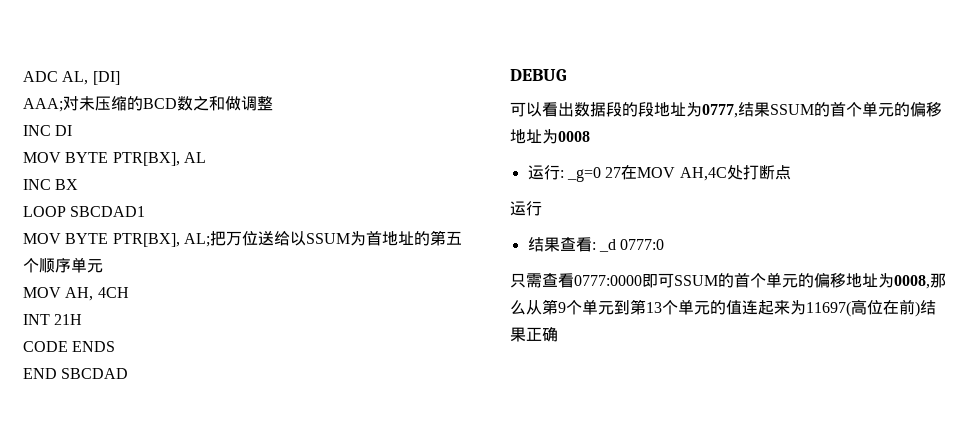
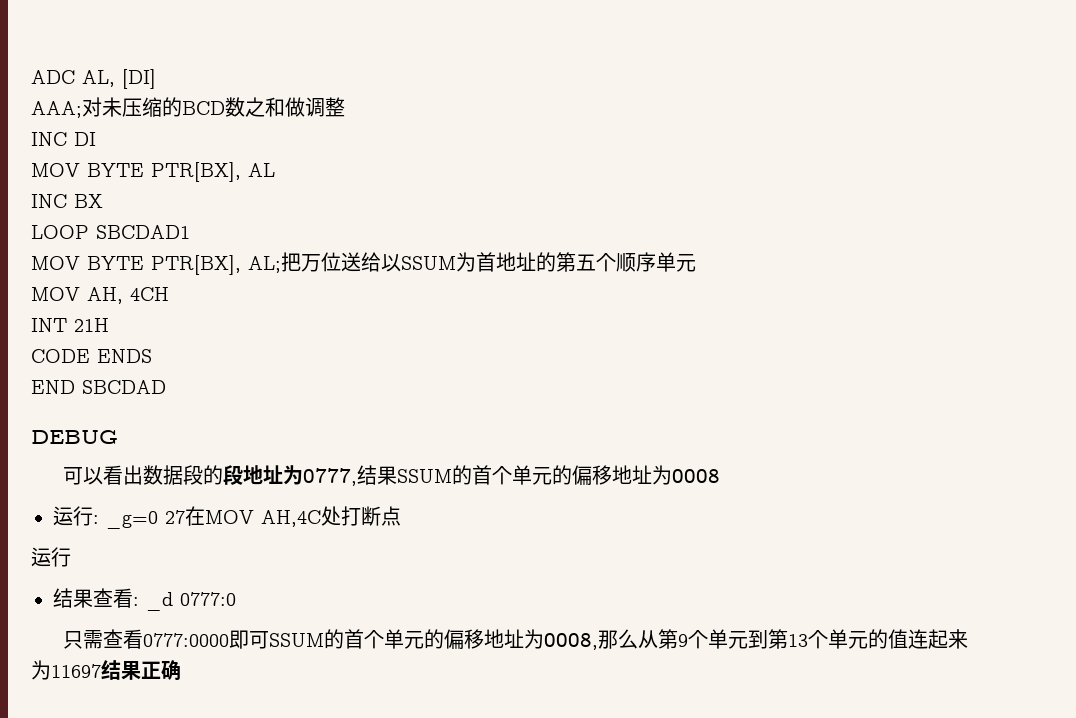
- 只需查看0777:0000即可SSUM的首个单元的偏移地址为0008,那么从第9个单元到第13个单元的值连起来为11697(高位在前)结果正确
+ 只需查看0777:0000即可SSUM的首个单元的偏移地址为0008,那么从第9个单元到第13个单元的值连起来为11697结果正确

